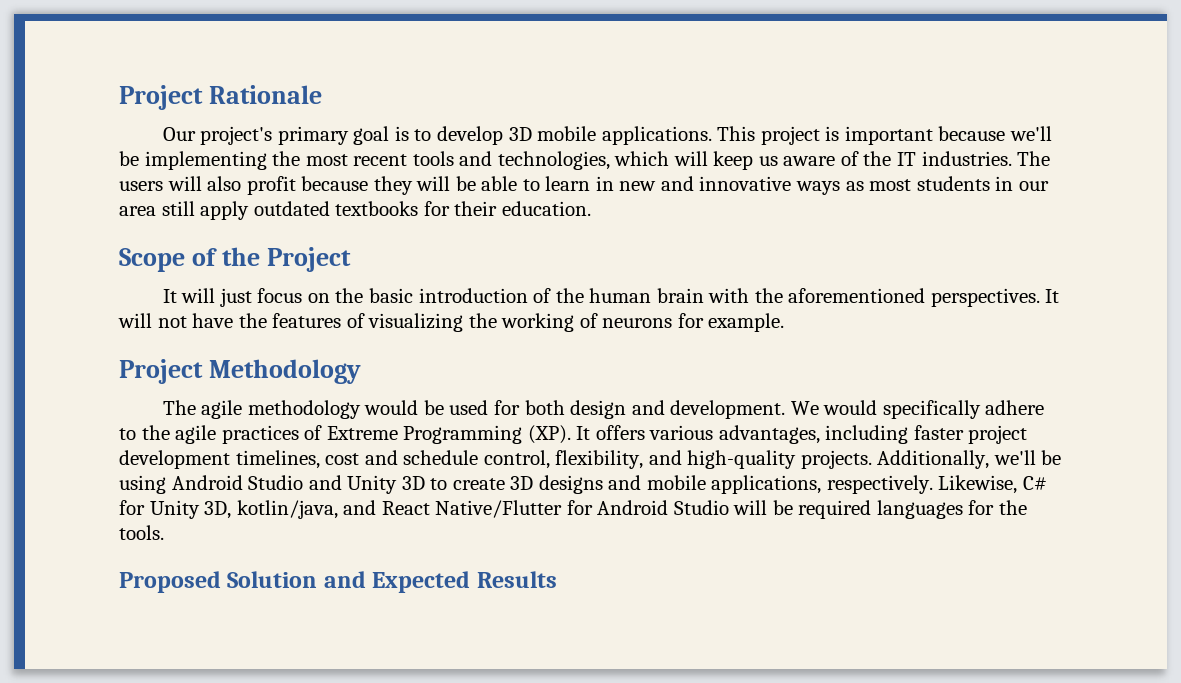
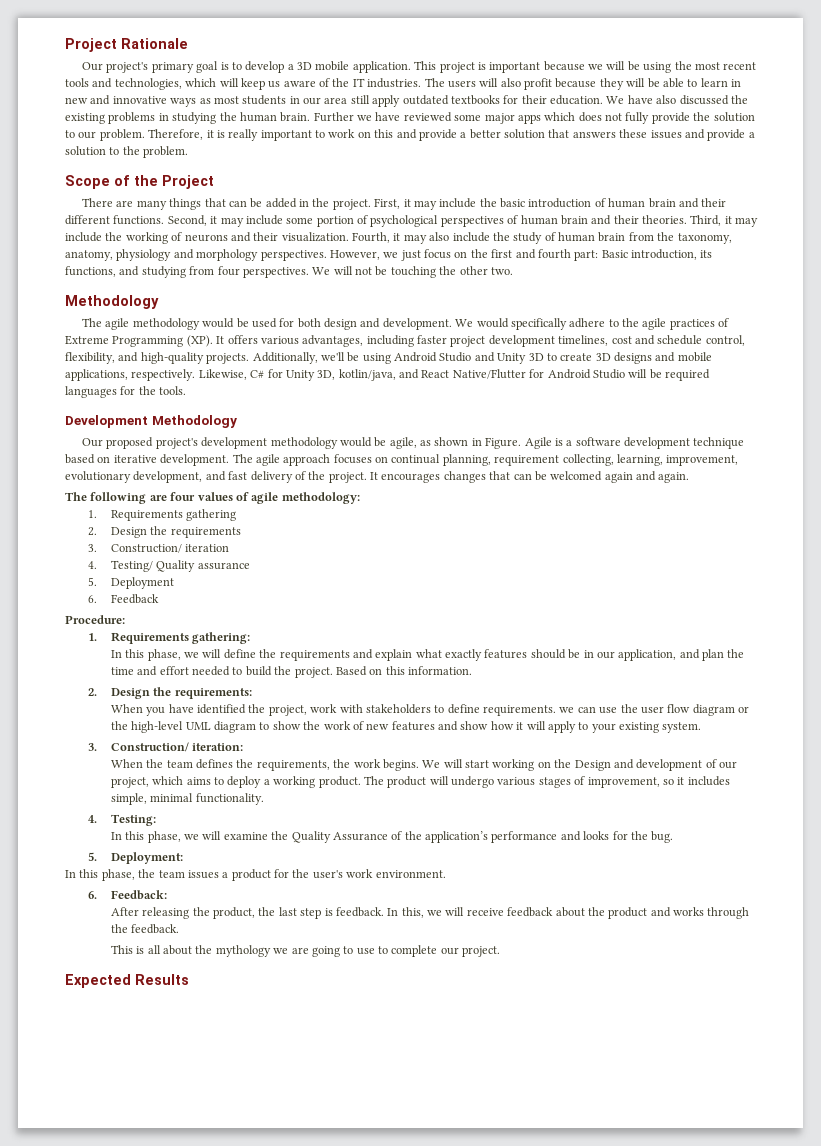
- Our project's primary goal is to develop 3D mobile applications.
+ Our project's primary goal is to develop a 3D mobile application.
- This project is important because we'll be implementing the most recent tools and technologies, which will keep us aware of the IT industries.
+ This project is important because we will be using the most recent tools and technologies, which will keep us aware of the IT industries.
- The users will also profit because they will be able to learn in new and innovative ways as most students in our area still apply outdated textbooks for their education.
+ The users will also profit because they will be able to learn in new and innovative ways as most students in our area still apply outdated textbooks for their education. We have also discussed the existing problems in studying the human brain. Further we have reviewed some major apps which does not fully provide the solution to our problem. Therefore, it is really important to work on this and provide a better solution that answers these issues and provide a solution to the problem.
  Scope of the Project
- It will just focus on the basic introduction of the human brain with the aforementioned perspectives. It will not have the features of visualizing the working of neurons for example.
- Project Methodology
+ There are many things that can be added in the project. First, it may include the basic introduction of human brain and their different functions. Second, it may include some portion of psychological perspectives of human brain and their theories. Third, it may include the working of neurons and their visualization. Fourth, it may also include the study of human brain from the taxonomy, anatomy, physiology and morphology perspectives. However, we just focus on the first and fourth part: Basic introduction, its functions, and studying from four perspectives. We will not be touching the other two.
+ Methodology
- Proposed Solution and Expected Results
+ Development Methodology
+ Our proposed project's development methodology would be agile, as shown in Figure. Agile is a software development technique based on iterative development. The agile approach focuses on continual planning, requirement collecting, learning, improvement, evolutionary development, and fast delivery of the project. It encourages changes that can be welcomed again and again.
+ The following are four values of agile methodology:
+ 1. Requirements gathering
+ 2. Design the requirements
+ 3. Construction/ iteration
+ 4. Testing/ Quality assurance
+ 5. Deployment
+ 6. Feedback
+ Procedure:
+ 1. Requirements gathering:
+ In this phase, we will define the requirements and explain what exactly features should be in our application, and plan the time and effort needed to build the project. Based on this information.
+ 2. Design the requirements:
+ When you have identified the project, work with stakeholders to define requirements. we can use the user flow diagram or the high-level UML diagram to show the work of new features and show how it will apply to your existing system.
+ 3. Construction/ iteration:
+ When the team defines the requirements, the work begins. We will start working on the Design and development of our project, which aims to deploy a working product. The product will undergo various stages of improvement, so it includes simple, minimal functionality.
+ 4. Testing:
+ In this phase, we will examine the Quality Assurance of the application’s performance and looks for the bug.
+ 5. Deployment:
+ In this phase, the team issues a product for the user's work environment.
+ 6. Feedback:
+ After releasing the product, the last step is feedback. In this, we will receive feedback about the product and works through the feedback.
+ This is all about the mythology we are going to use to complete our project.
+ Expected Results

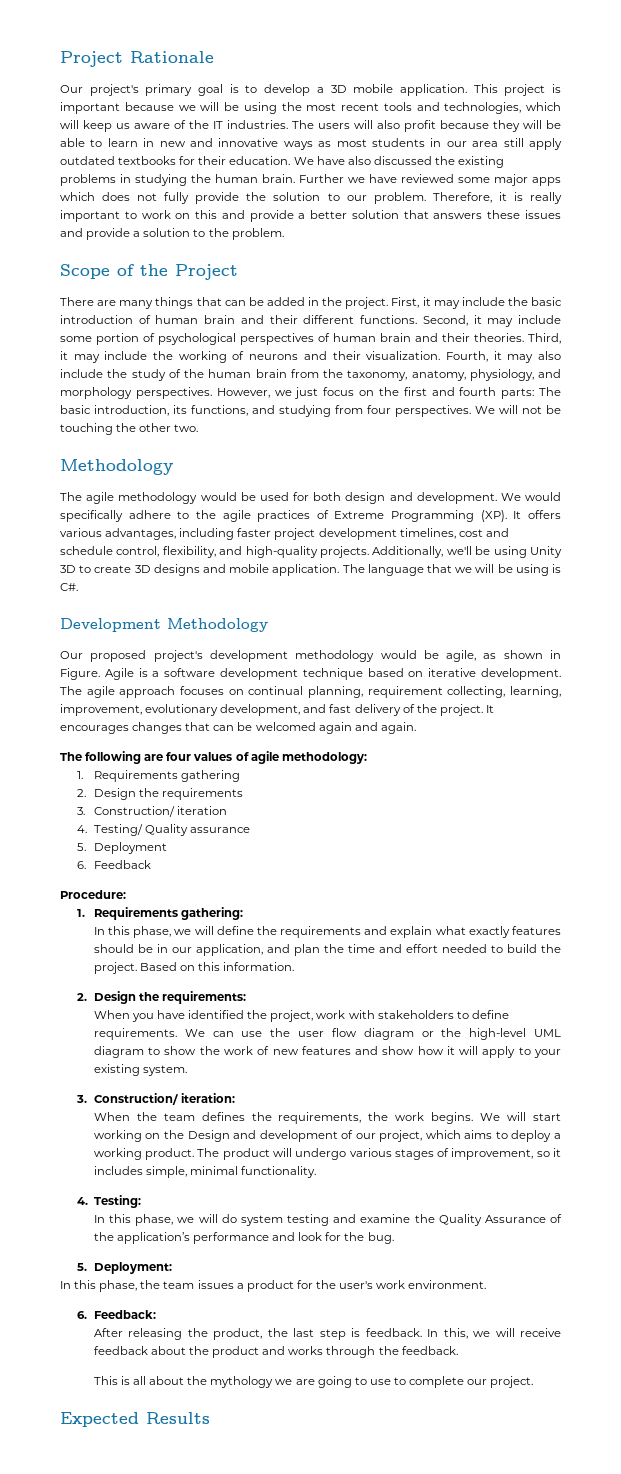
- Fourth, it may also include the study of human brain from the taxonomy, anatomy, physiology and morphology perspectives.
+ Fourth, it may also include the study of the human brain from the taxonomy, anatomy, physiology, and morphology perspectives.
- However, we just focus on the first and fourth part: Basic introduction, its functions, and studying from four perspectives.
+ However, we just focus on the first and fourth parts: The basic introduction, its functions, and studying from four perspectives.
- Additionally, we'll be using Android Studio and Unity 3D to create 3D designs and mobile applications, respectively. Likewise, C# for Unity 3D, kotlin/java, and React Native/Flutter for Android Studio will be required languages for the tools.
+ Additionally, we'll be using Unity 3D to create 3D designs and mobile application. The language that we will be using is C#.
- When you have identified the project, work with stakeholders to define requirements. we can use the user flow diagram or the high-level UML diagram to show the work of new features and show how it will apply to your existing system.
+ When you have identified the project, work with stakeholders to define requirements. We can use the user flow diagram or the high-level UML diagram to show the work of new features and show how it will apply to your existing system.
- In this phase, we will examine the Quality Assurance of the application’s performance and looks for the bug.
+ In this phase, we will do system testing and examine the Quality Assurance of the application’s performance and look for the bug.

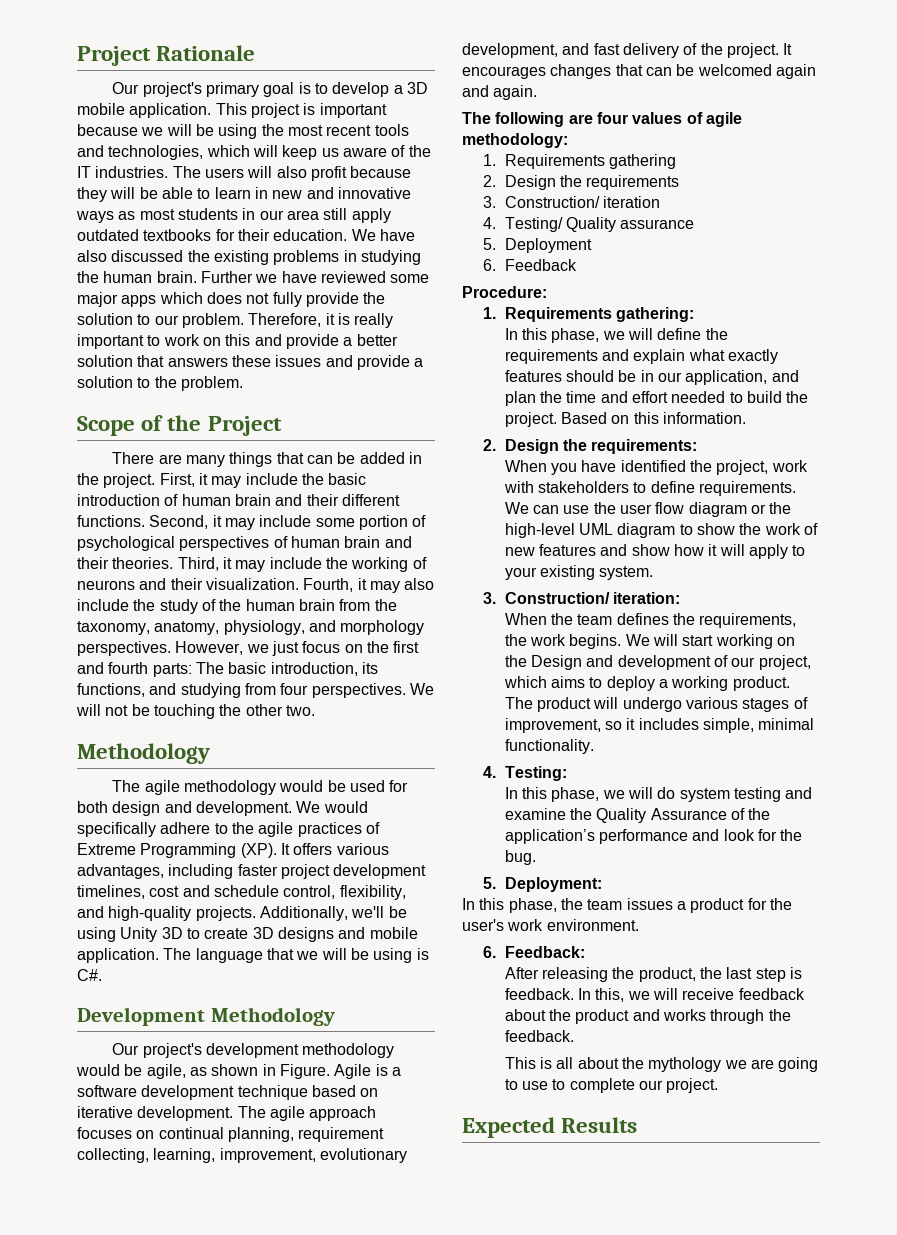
- Our proposed project's development methodology would be agile, as shown in Figure.
+ Our project's development methodology would be agile, as shown in Figure.

